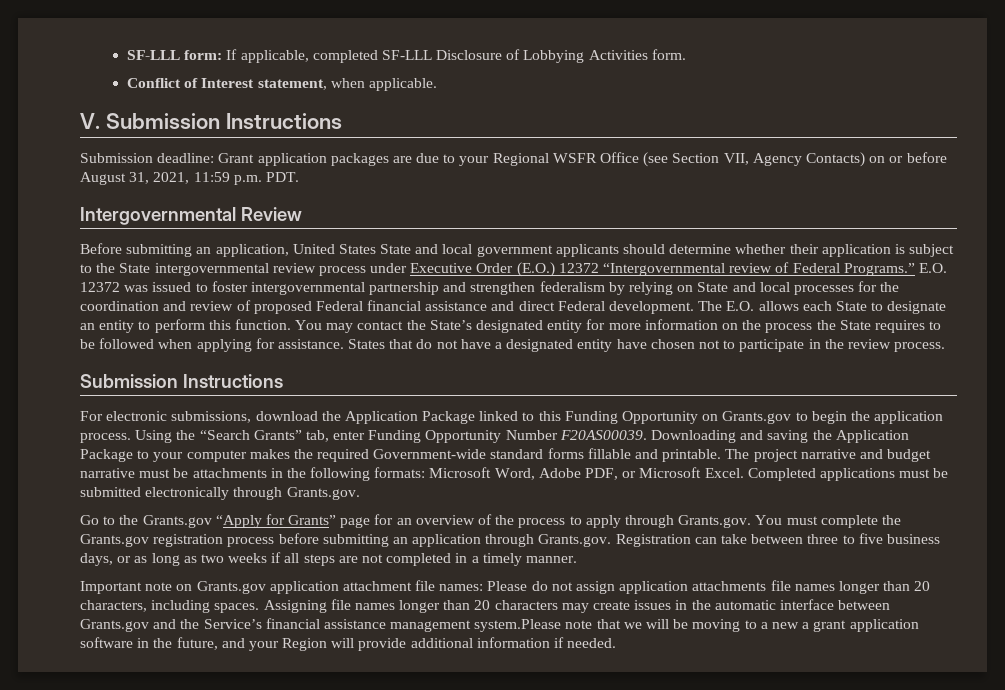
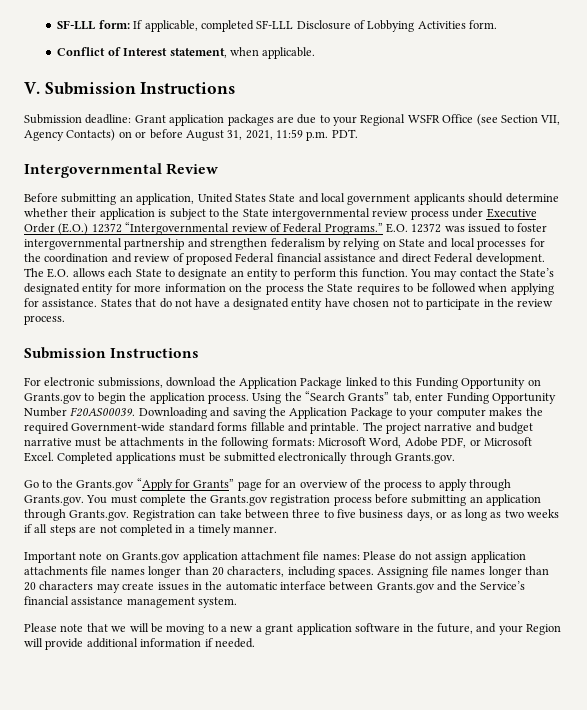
- Assigning file names longer than 20 characters may create issues in the automatic interface between Grants.gov and the Service’s financial assistance management system.Please note that we will be moving to a new a grant application software in the future, and your Region will provide additional information if needed.
+ Assigning file names longer than 20 characters may create issues in the automatic interface between Grants.gov and the Service’s financial assistance management system.
+ Please note that we will be moving to a new a grant application software in the future, and your Region will provide additional information if needed.

